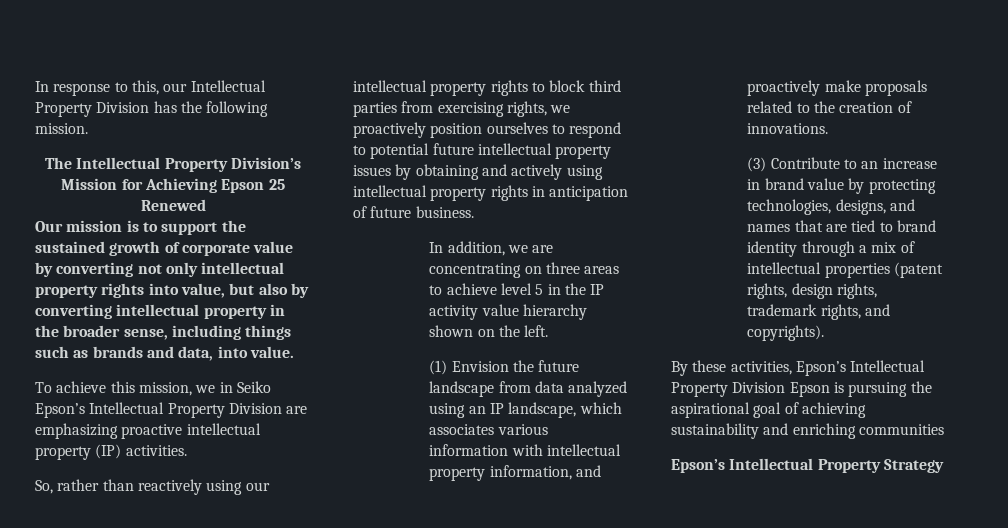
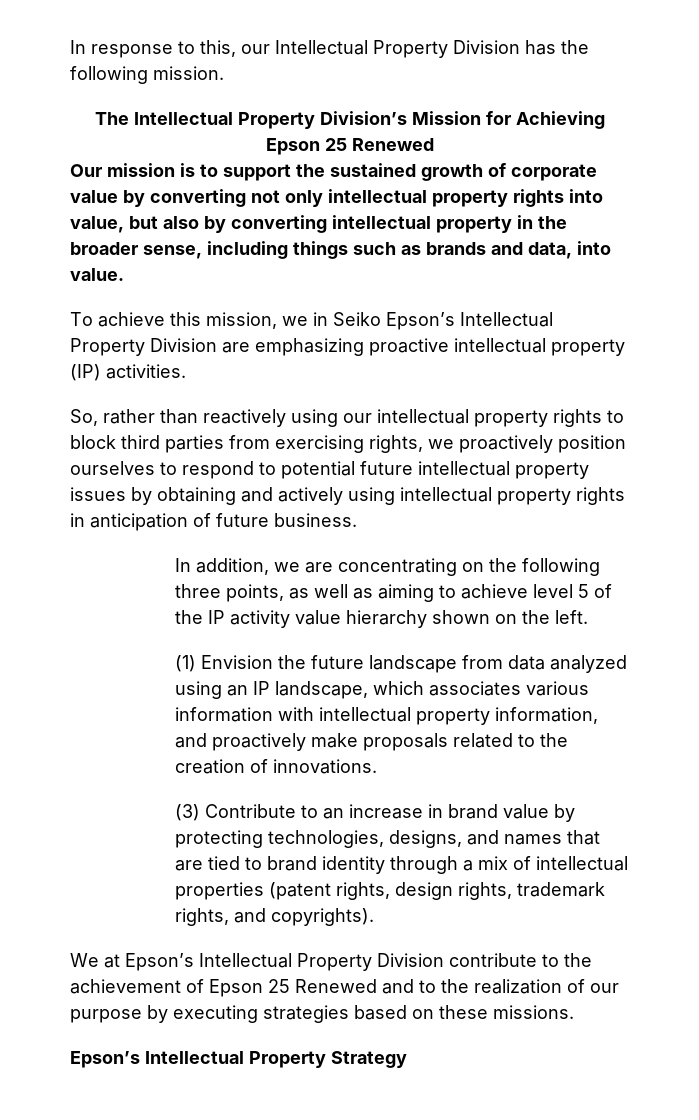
- In addition, we are concentrating on three areas to achieve level 5 in the IP activity value hierarchy shown on the left.
+ In addition, we are concentrating on the following three points, as well as aiming to achieve level 5 of the IP activity value hierarchy shown on the left.
- By these activities, Epson’s Intellectual Property Division Epson is pursuing the aspirational goal of achieving sustainability and enriching communities
+ We at Epson’s Intellectual Property Division contribute to the achievement of Epson 25 Renewed and to the realization of our purpose by executing strategies based on these missions.

